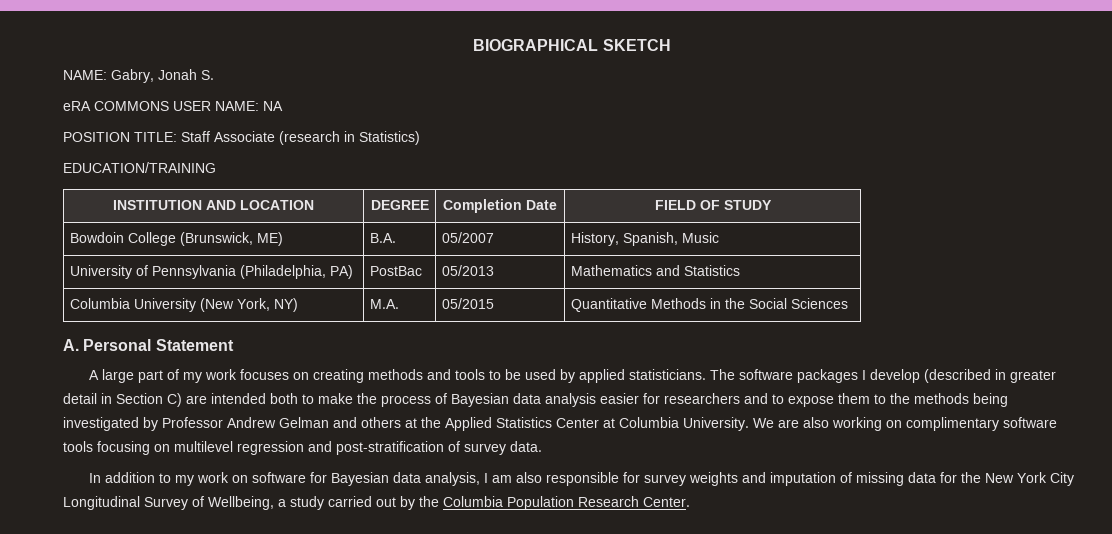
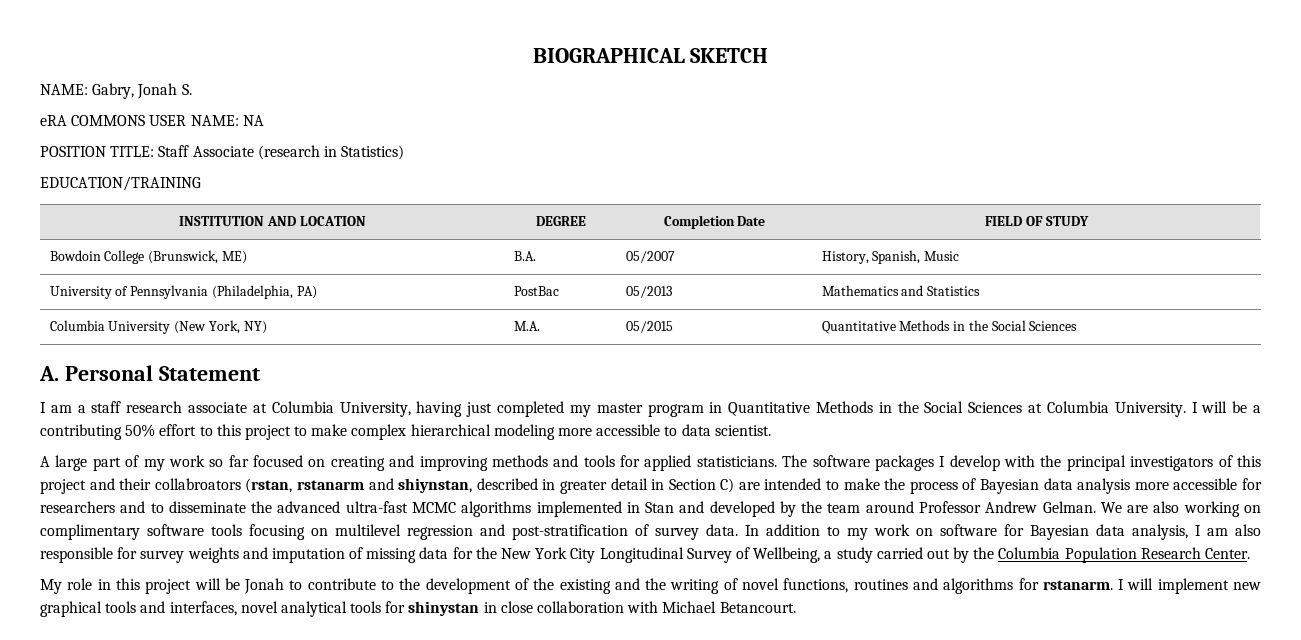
+ I am a staff research associate at Columbia University, having just completed my master program in Quantitative Methods in the Social Sciences at Columbia University. I will be a contributing 50% effort to this project to make complex hierarchical modeling more accessible to data scientist.
- A large part of my work focuses on creating methods and tools to be used by applied statisticians.
+ A large part of my work so far focused on creating and improving methods and tools for applied statisticians.
- The software packages I develop (described in greater detail in Section C) are intended both to make the process of Bayesian data analysis easier for researchers and to expose them to the methods being investigated by Professor Andrew Gelman and others at the Applied Statistics Center at Columbia University.
+ The software packages I develop with the principal investigators of this project and their collabroators (rstan, rstanarm and shiynstan, described in greater detail in Section C) are intended to make the process of Bayesian data analysis more accessible for researchers and to disseminate the advanced ultra-fast MCMC algorithms implemented in Stan and developed by the team around Professor Andrew Gelman.
- We are also working on complimentary software tools focusing on multilevel regression and post-stratification of survey data.
- In addition to my work on software for Bayesian data analysis, I am also responsible for survey weights and imputation of missing data for the New York City Longitudinal Survey of Wellbeing, a study carried out by the Columbia Population Research Center.
+ We are also working on complimentary software tools focusing on multilevel regression and post-stratification of survey data. In addition to my work on software for Bayesian data analysis, I am also responsible for survey weights and imputation of missing data for the New York City Longitudinal Survey of Wellbeing, a study carried out by the Columbia Population Research Center.
+ My role in this project will be Jonah to contribute to the development of the existing and the writing of novel functions, routines and algorithms for rstanarm. I will implement new graphical tools and interfaces, novel analytical tools for shinystan in close collaboration with Michael Betancourt.

